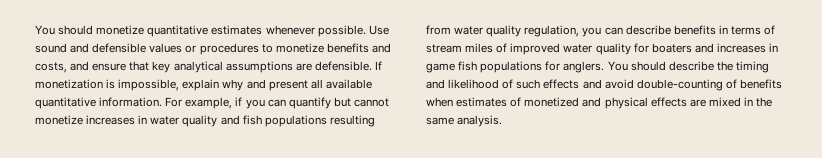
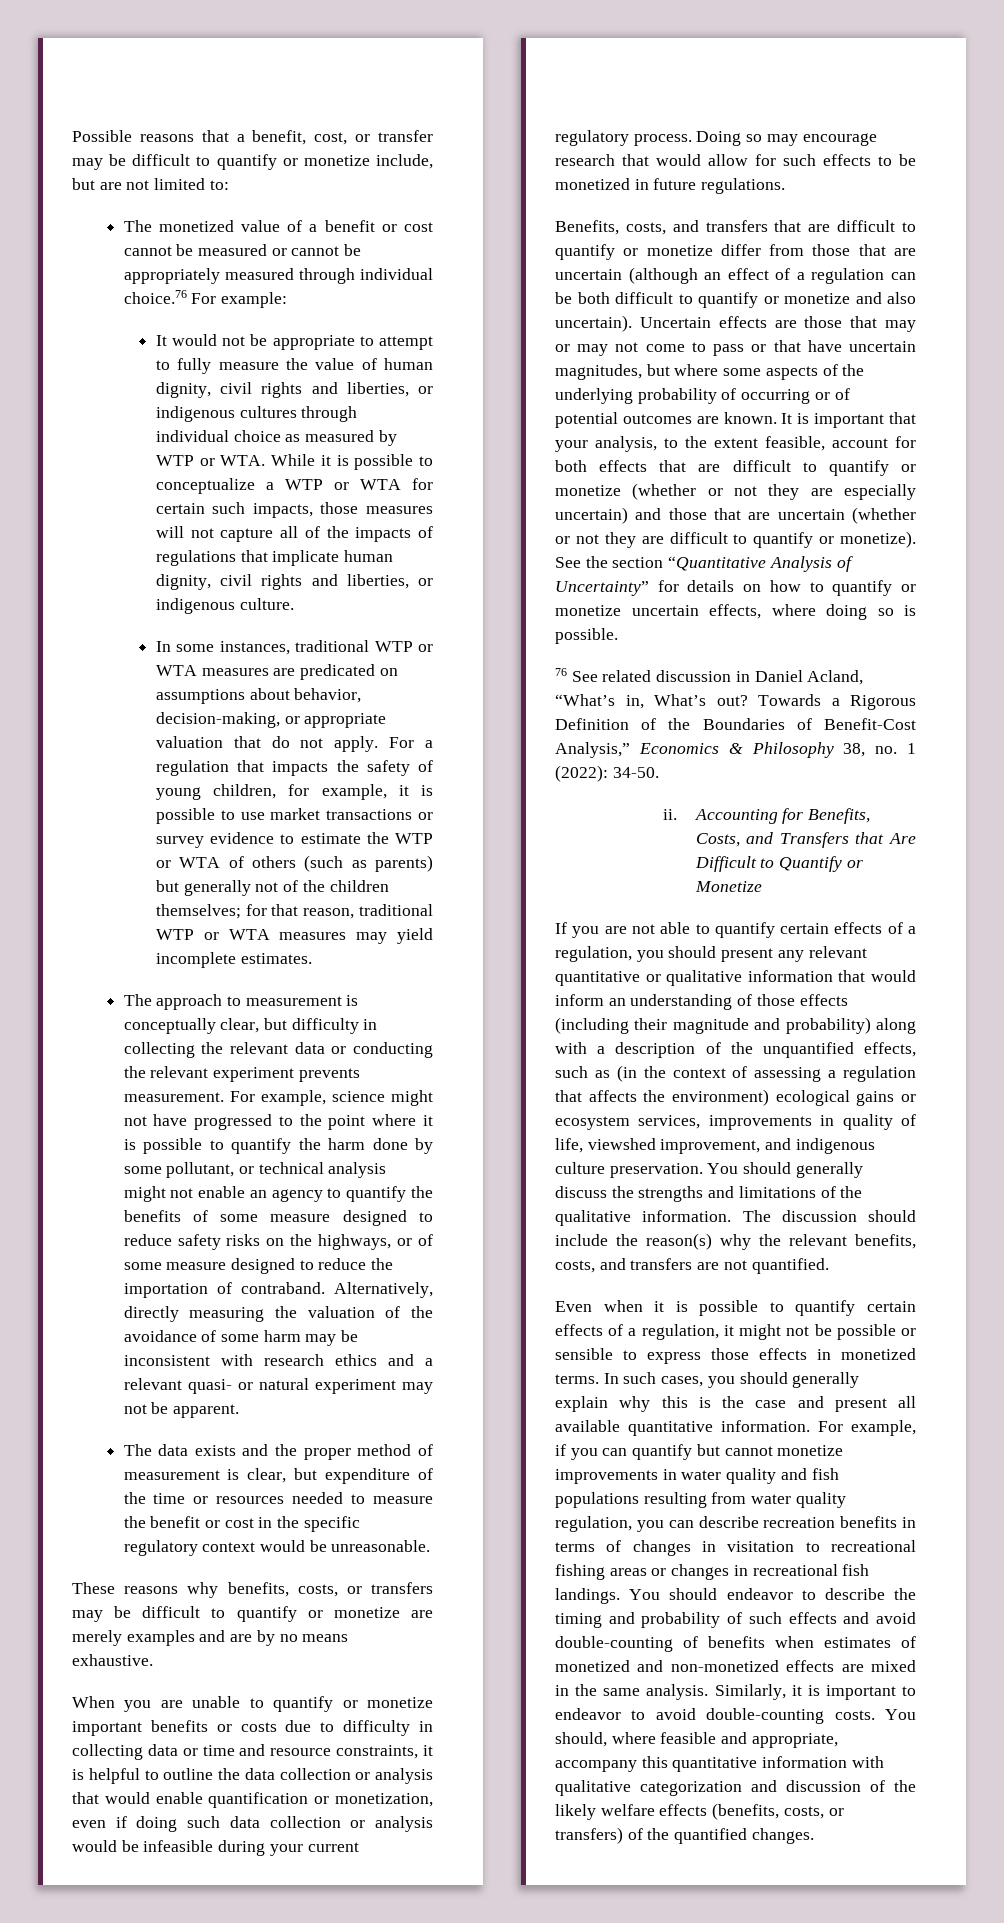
- You should monetize quantitative estimates whenever possible. Use sound and defensible values or procedures to monetize benefits and costs, and ensure that key analytical assumptions are defensible. If monetization is impossible, explain why and present all available quantitative information.
+ Possible reasons that a benefit, cost, or transfer may be difficult to quantify or monetize include, but are not limited to:
+ The monetized value of a benefit or cost cannot be measured or cannot be appropriately measured through individual choice.76 For example:
+ It would not be appropriate to attempt to fully measure the value of human dignity, civil rights and liberties, or indigenous cultures through individual choice as measured by WTP or WTA. While it is possible to conceptualize a WTP or WTA for certain such impacts, those measures will not capture all of the impacts of regulations that implicate human dignity, civil rights and liberties, or indigenous culture.
+ In some instances, traditional WTP or WTA measures are predicated on assumptions about behavior, decision-making, or appropriate valuation that do not apply. For a regulation that impacts the safety of young children, for example, it is possible to use market transactions or survey evidence to estimate the WTP or WTA of others (such as parents) but generally not of the children themselves; for that reason, traditional WTP or WTA measures may yield incomplete estimates.
+ The approach to measurement is conceptually clear, but difficulty in collecting the relevant data or conducting the relevant experiment prevents measurement. For example, science might not have progressed to the point where it is possible to quantify the harm done by some pollutant, or technical analysis might not enable an agency to quantify the benefits of some measure designed to reduce safety risks on the highways, or of some measure designed to reduce the importation of contraband. Alternatively, directly measuring the valuation of the avoidance of some harm may be inconsistent with research ethics and a relevant quasi- or natural experiment may not be apparent.
+ The data exists and the proper method of measurement is clear, but expenditure of the time or resources needed to measure the benefit or cost in the specific regulatory context would be unreasonable.
+ These reasons why benefits, costs, or transfers may be difficult to quantify or monetize are merely examples and are by no means exhaustive.
+ When you are unable to quantify or monetize important benefits or costs due to difficulty in collecting data or time and resource constraints, it is helpful to outline the data collection or analysis that would enable quantification or monetization, even if doing such data collection or analysis would be infeasible during your current regulatory process. Doing so may encourage research that would allow for such effects to be monetized in future regulations.
+ Benefits, costs, and transfers that are difficult to quantify or monetize differ from those that are uncertain (although an effect of a regulation can be both difficult to quantify or monetize and also uncertain). Uncertain effects are those that may or may not come to pass or that have uncertain magnitudes, but where some aspects of the underlying probability of occurring or of potential outcomes are known. It is important that your analysis, to the extent feasible, account for both effects that are difficult to quantify or monetize (whether or not they are especially uncertain) and those that are uncertain (whether or not they are difficult to quantify or monetize). See the section “Quantitative Analysis of Uncertainty” for details on how to quantify or monetize uncertain effects, where doing so is possible.
+ 76 See related discussion in Daniel Acland, “What’s in, What’s out? Towards a Rigorous Definition of the Boundaries of Benefit-Cost Analysis,” Economics & Philosophy 38, no. 1 (2022): 34-50.
+ ii. Accounting for Benefits, Costs, and Transfers that Are Difficult to Quantify or Monetize
+ If you are not able to quantify certain effects of a regulation, you should present any relevant quantitative or qualitative information that would inform an understanding of those effects (including their magnitude and probability) along with a description of the unquantified effects, such as (in the context of assessing a regulation that affects the environment) ecological gains or ecosystem services, improvements in quality of life, viewshed improvement, and indigenous culture preservation. You should generally discuss the strengths and limitations of the qualitative information. The discussion should include the reason(s) why the relevant benefits, costs, and transfers are not quantified.
+ Even when it is possible to quantify certain effects of a regulation, it might not be possible or sensible to express those effects in monetized terms. In such cases, you should generally explain why this is the case and present all available quantitative information.
- For example, if you can quantify but cannot monetize increases in water quality and fish populations resulting from water quality regulation, you can describe benefits in terms of stream miles of improved water quality for boaters and increases in game fish populations for anglers. You should describe the timing and likelihood of such effects and avoid double-counting of benefits when estimates of monetized and physical effects are mixed in the same analysis.
+ For example, if you can quantify but cannot monetize improvements in water quality and fish populations resulting from water quality regulation, you can describe recreation benefits in terms of changes in visitation to recreational fishing areas or changes in recreational fish landings. You should endeavor to describe the timing and probability of such effects and avoid double-counting of benefits when estimates of monetized and non-monetized effects are mixed in the same analysis.
+ Similarly, it is important to endeavor to avoid double-counting costs. You should, where feasible and appropriate, accompany this quantitative information with qualitative categorization and discussion of the likely welfare effects (benefits, costs, or transfers) of the quantified changes.

